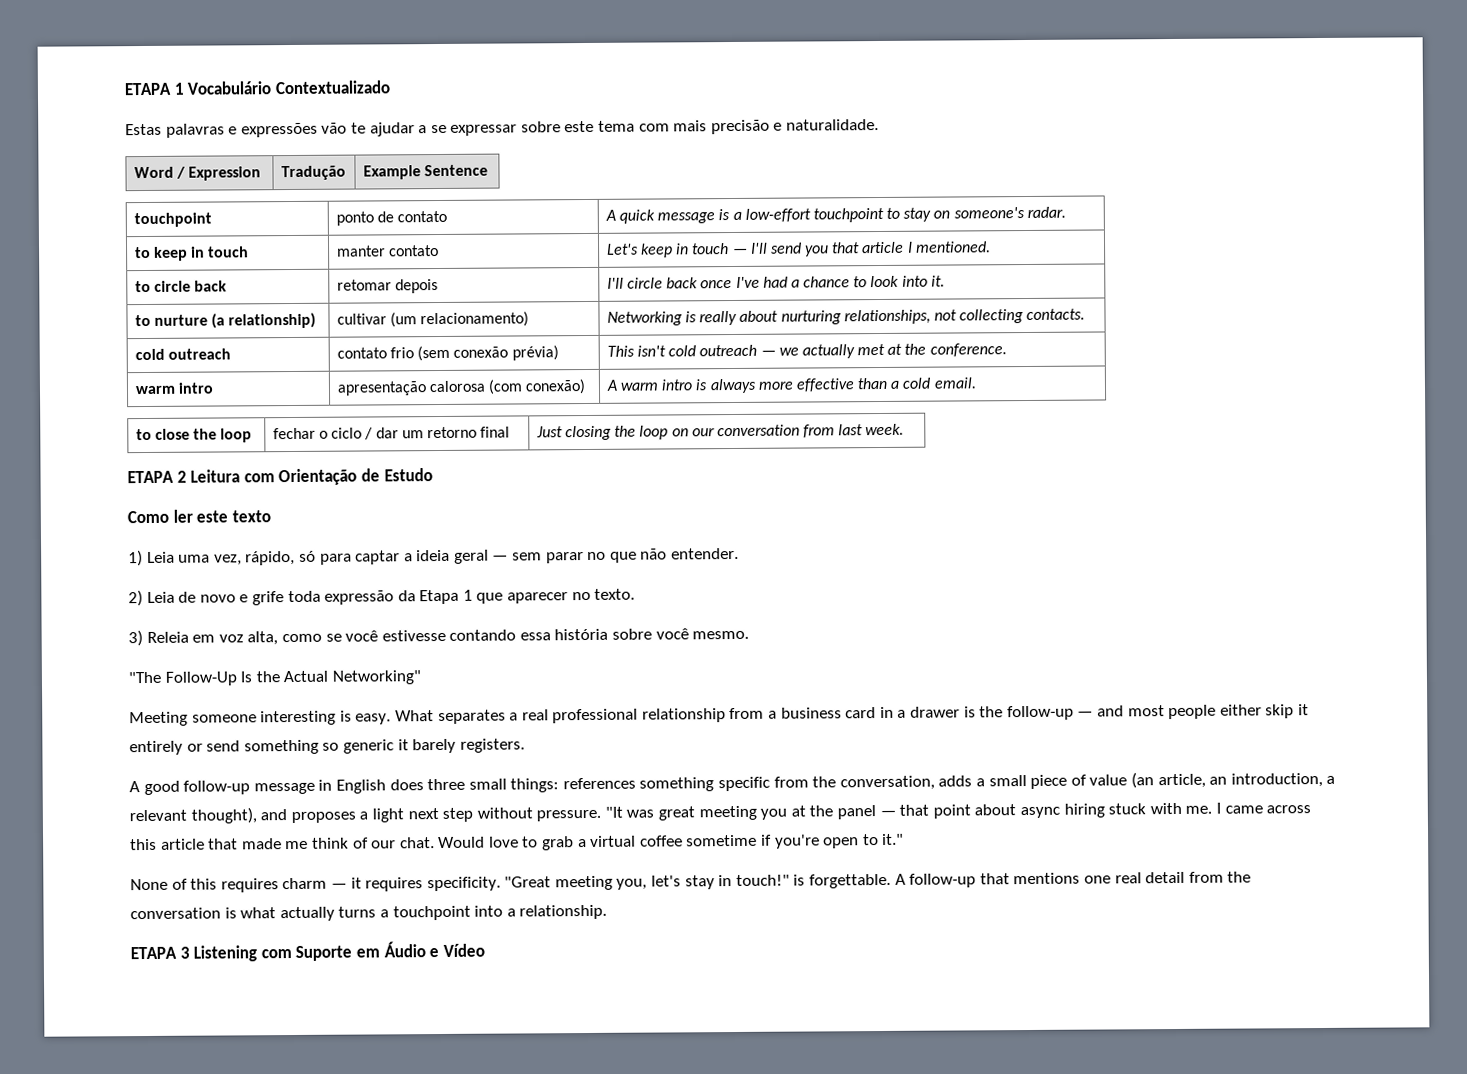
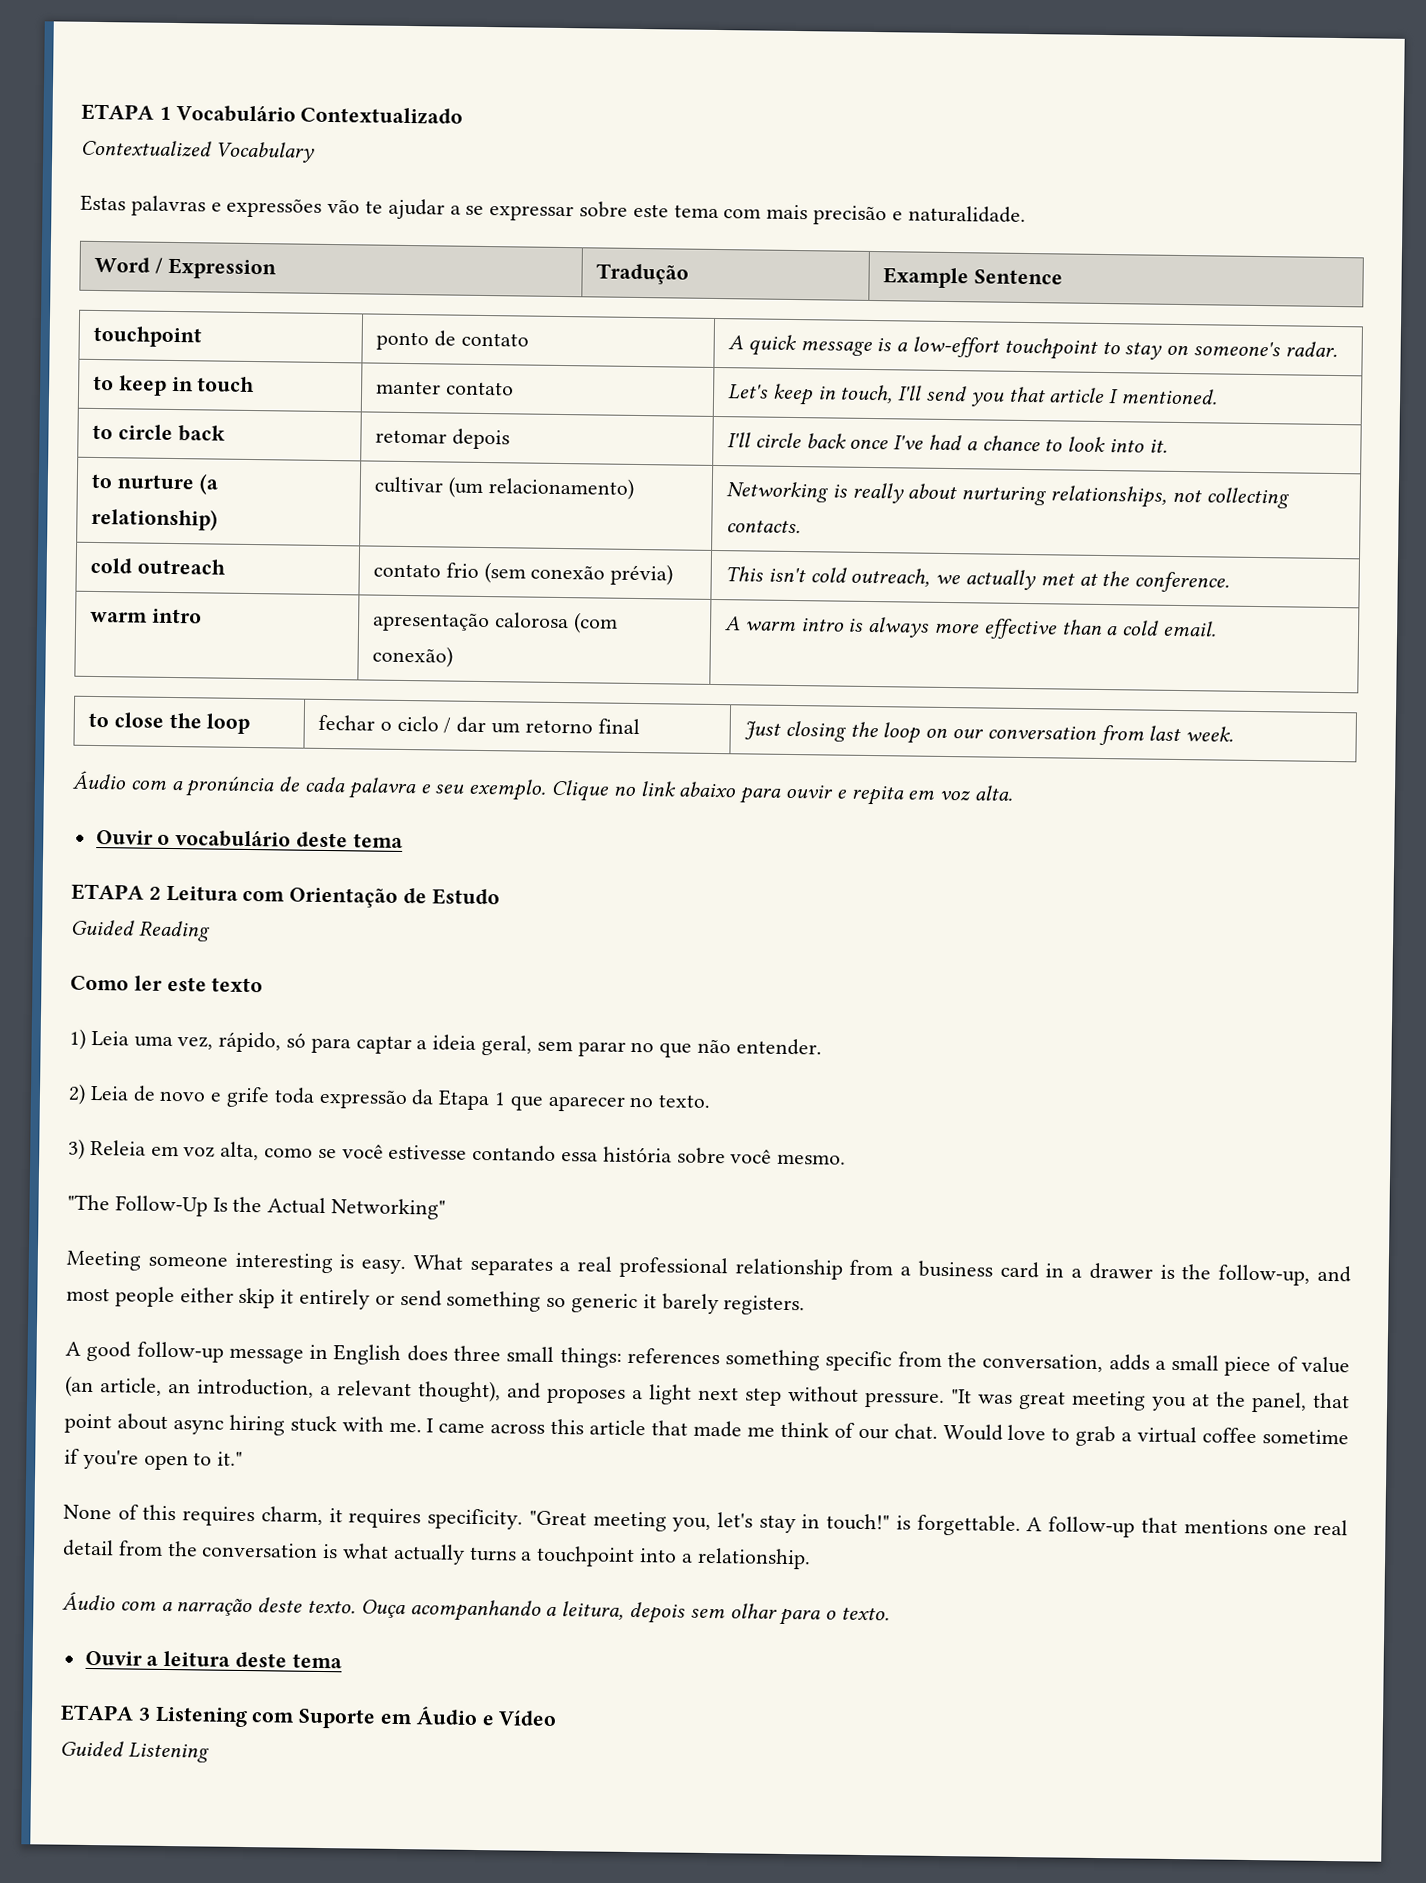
+ Contextualized Vocabulary
- to keep in touch | manter contato | Let's keep in touch — I'll send you that article I mentioned.
+ to keep in touch | manter contato | Let's keep in touch, I'll send you that article I mentioned.
- cold outreach | contato frio (sem conexão prévia) | This isn't cold outreach — we actually met at the conference.
+ cold outreach | contato frio (sem conexão prévia) | This isn't cold outreach, we actually met at the conference.
+ Áudio com a pronúncia de cada palavra e seu exemplo. Clique no link abaixo para ouvir e repita em voz alta.
+ Ouvir o vocabulário deste tema
+ Guided Reading
- 1) Leia uma vez, rápido, só para captar a ideia geral — sem parar no que não entender.
+ 1) Leia uma vez, rápido, só para captar a ideia geral, sem parar no que não entender.
- What separates a real professional relationship from a business card in a drawer is the follow-up — and most people either skip it entirely or send something so generic it barely registers.
+ What separates a real professional relationship from a business card in a drawer is the follow-up, and most people either skip it entirely or send something so generic it barely registers.
- "It was great meeting you at the panel — that point about async hiring stuck with me.
+ "It was great meeting you at the panel, that point about async hiring stuck with me.
- None of this requires charm — it requires specificity.
+ None of this requires charm, it requires specificity.
+ Áudio com a narração deste texto. Ouça acompanhando a leitura, depois sem olhar para o texto.
+ Ouvir a leitura deste tema
+ Guided Listening

